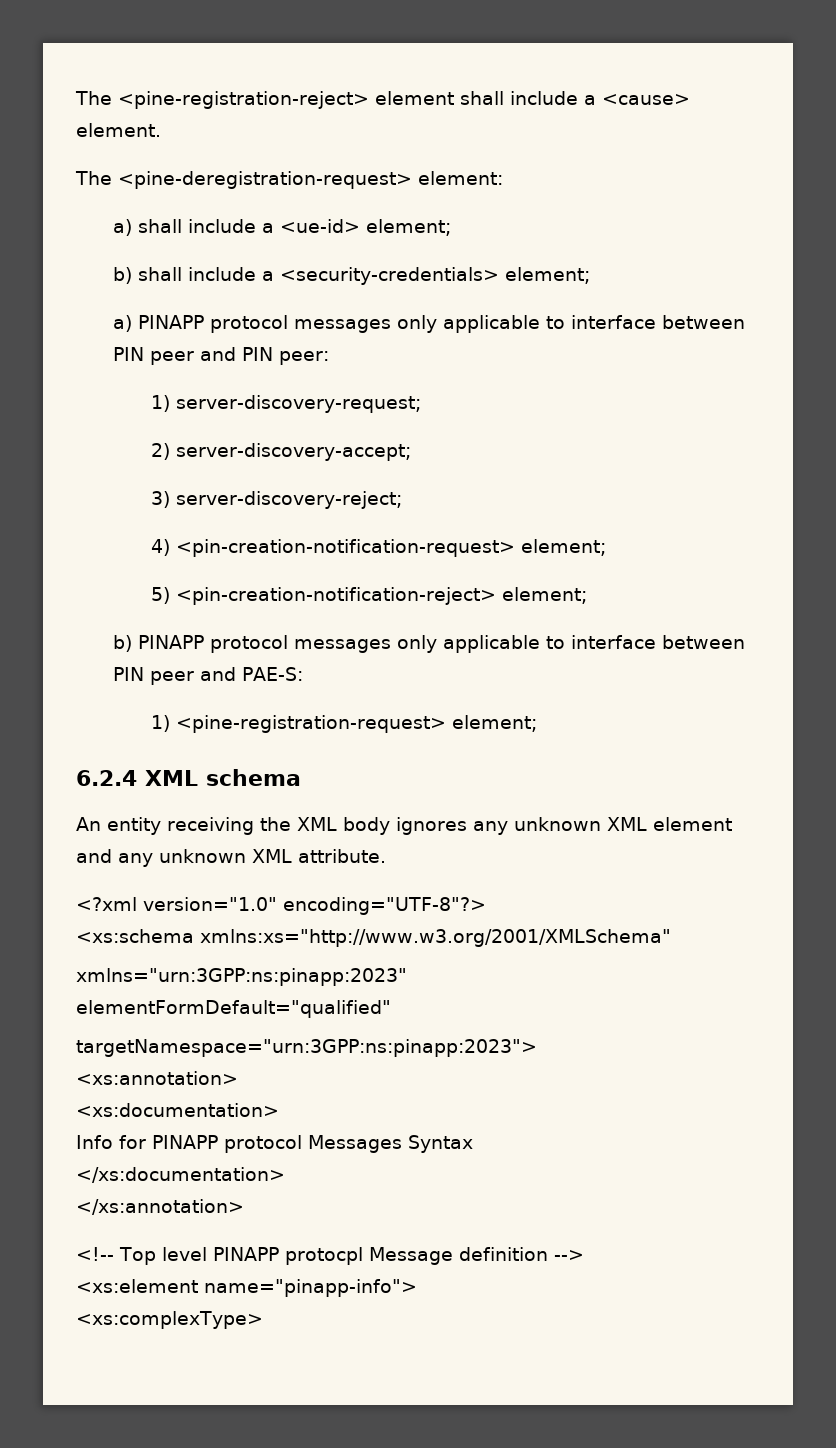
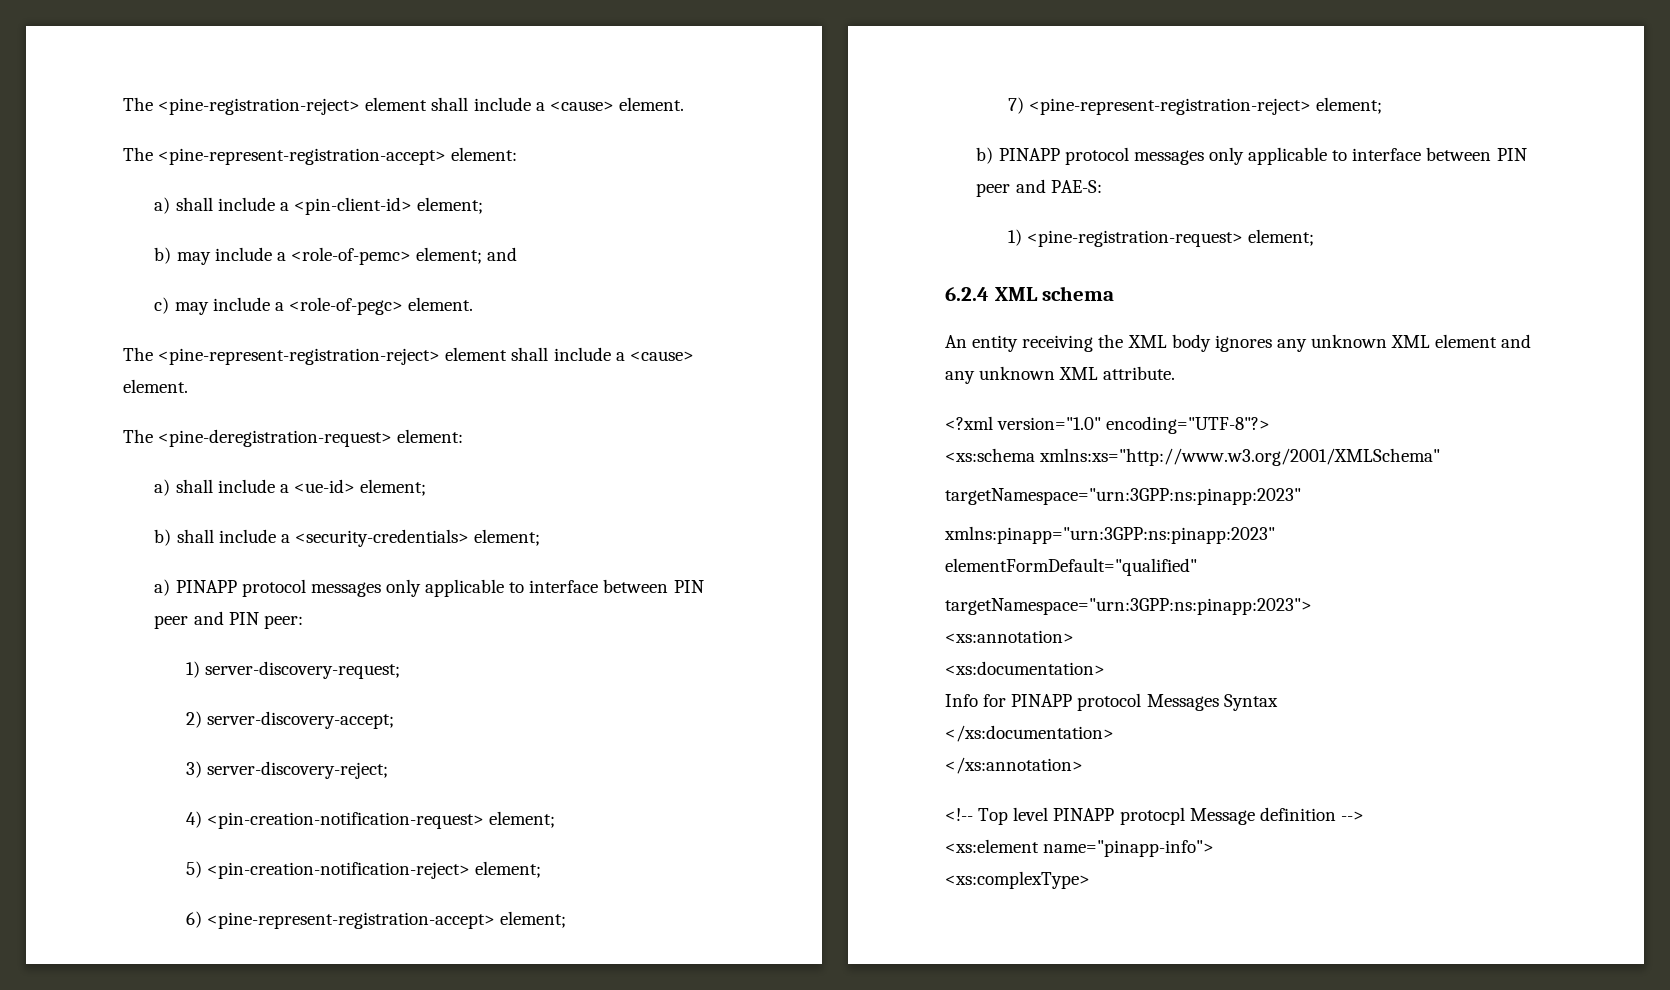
+ The <pine-represent-registration-accept> element:
+ a) shall include a <pin-client-id> element;
+ b) may include a <role-of-pemc> element; and
+ c) may include a <role-of-pegc> element.
+ The <pine-represent-registration-reject> element shall include a <cause> element.
+ 6) <pine-represent-registration-accept> element;
+ 7) <pine-represent-registration-reject> element;
- xmlns="urn:3GPP:ns:pinapp:2023"
+ targetNamespace="urn:3GPP:ns:pinapp:2023"
+ xmlns:pinapp="urn:3GPP:ns:pinapp:2023"

